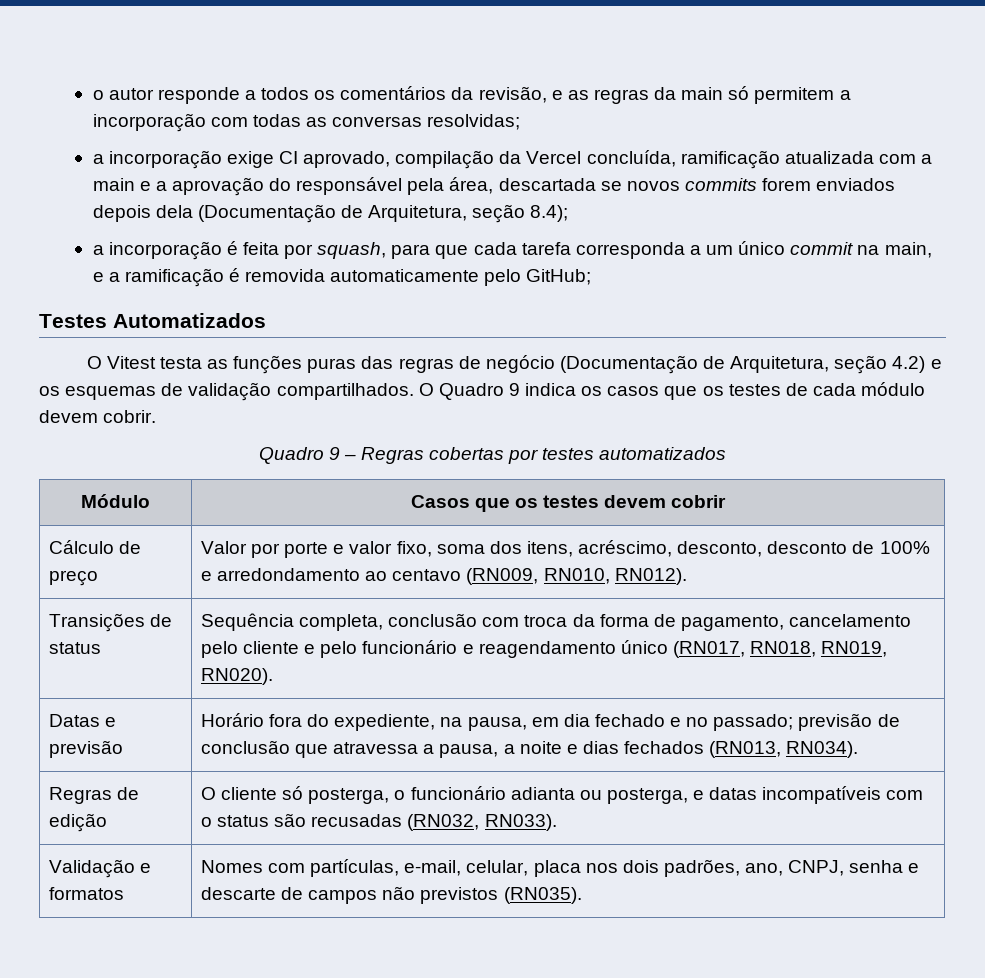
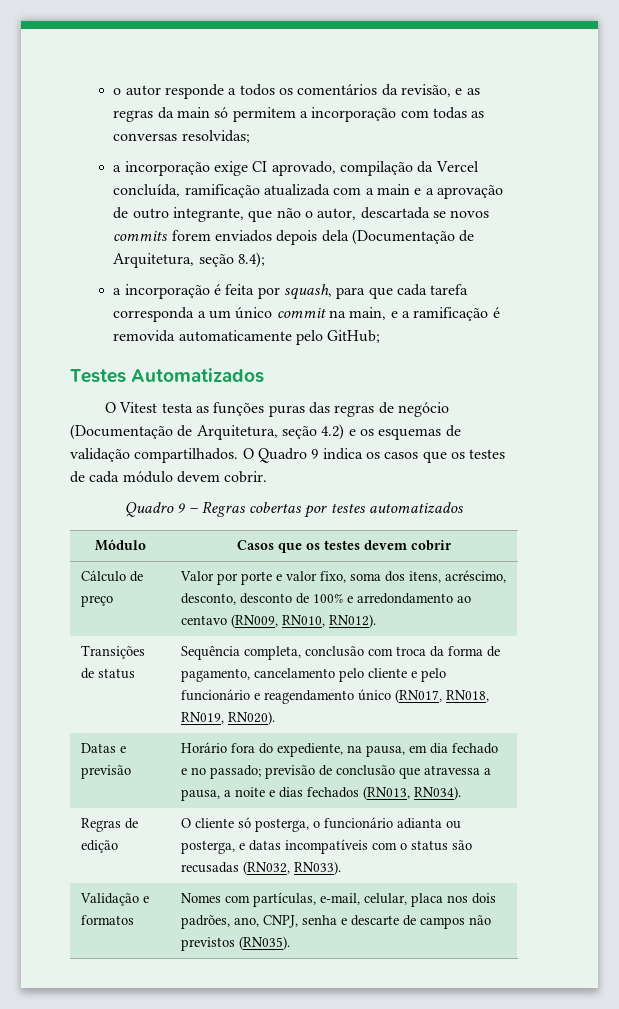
- a incorporação exige CI aprovado, compilação da Vercel concluída, ramificação atualizada com a main e a aprovação do responsável pela área, descartada se novos commits forem enviados depois dela (Documentação de Arquitetura, seção 8.4);
+ a incorporação exige CI aprovado, compilação da Vercel concluída, ramificação atualizada com a main e a aprovação de outro integrante, que não o autor, descartada se novos commits forem enviados depois dela (Documentação de Arquitetura, seção 8.4);

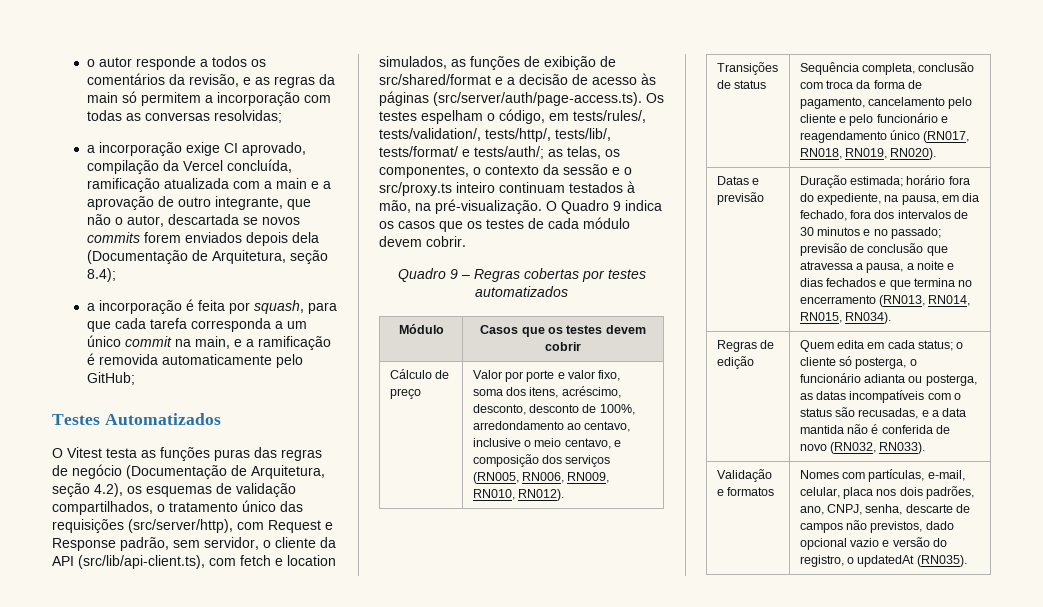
- O Vitest testa as funções puras das regras de negócio (Documentação de Arquitetura, seção 4.2) e os esquemas de validação compartilhados.
+ O Vitest testa as funções puras das regras de negócio (Documentação de Arquitetura, seção 4.2), os esquemas de validação compartilhados, o tratamento único das requisições (src/server/http), com Request e Response padrão, sem servidor, o cliente da API (src/lib/api-client.ts), com fetch e location simulados, as funções de exibição de src/shared/format e a decisão de acesso às páginas (src/server/auth/page-access.ts). Os testes espelham o código, em tests/rules/, tests/validation/, tests/http/, tests/lib/, tests/format/ e tests/auth/; as telas, os componentes, o contexto da sessão e o src/proxy.ts inteiro continuam testados à mão, na pré-visualização.
- Cálculo de preço | Valor por porte e valor fixo, soma dos itens, acréscimo, desconto, desconto de 100% e arredondamento ao centavo (RN009, RN010, RN012).
+ Cálculo de preço | Valor por porte e valor fixo, soma dos itens, acréscimo, desconto, desconto de 100%, arredondamento ao centavo, inclusive o meio centavo, e composição dos serviços (RN005, RN006, RN009, RN010, RN012).
- Horário fora do expediente, na pausa, em dia fechado e no passado; previsão de conclusão que atravessa a pausa, a noite e dias fechados (RN013, RN034).
- Regras de edição | O cliente só posterga, o funcionário adianta ou posterga, e datas incompatíveis com o status são recusadas (RN032, RN033).
+ Duração estimada; horário fora do expediente, na pausa, em dia fechado, fora dos intervalos de 30 minutos e no passado; previsão de conclusão que atravessa a pausa, a noite e dias fechados e que termina no encerramento (RN013, RN014, RN015, RN034).
+ Regras de edição | Quem edita em cada status; o cliente só posterga, o funcionário adianta ou posterga, as datas incompatíveis com o status são recusadas, e a data mantida não é conferida de novo (RN032, RN033).
- Validação e formatos | Nomes com partículas, e-mail, celular, placa nos dois padrões, ano, CNPJ, senha e descarte de campos não previstos (RN035).
+ Validação e formatos | Nomes com partículas, e-mail, celular, placa nos dois padrões, ano, CNPJ, senha, descarte de campos não previstos, dado opcional vazio e versão do registro, o updatedAt (RN035).

